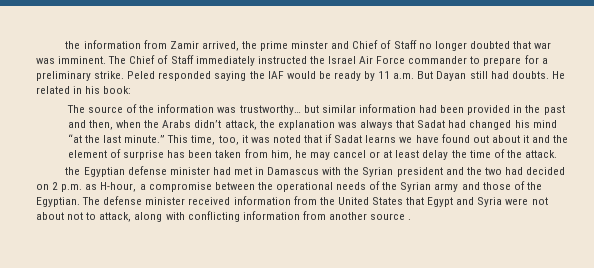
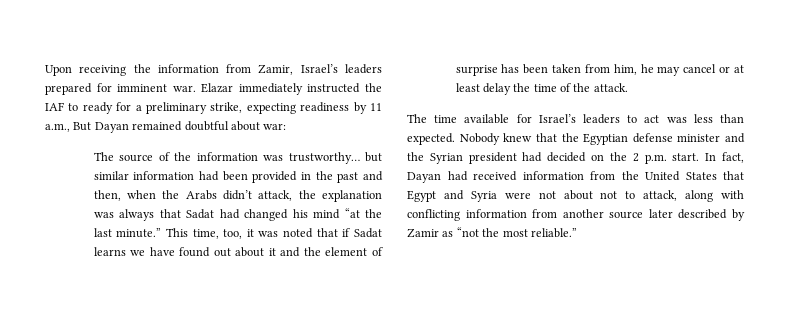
- the information from Zamir arrived, the prime minster and Chief of Staff no longer doubted that war was imminent. The Chief of Staff immediately instructed the Israel Air Force commander to prepare for a preliminary strike. Peled responded saying the IAF would be ready by 11 a.m. But Dayan still had doubts. He related in his book:
+ Upon receiving the information from Zamir, Israel’s leaders prepared for imminent war. Elazar immediately instructed the IAF to ready for a preliminary strike, expecting readiness by 11 a.m., But Dayan remained doubtful about war:
- the Egyptian defense minister had met in Damascus with the Syrian president and the two had decided on 2 p.m. as H-hour, a compromise between the operational needs of the Syrian army and those of the Egyptian. The defense minister received information from the United States that Egypt and Syria were not about not to attack, along with conflicting information from another source .
+ The time available for Israel’s leaders to act was less than expected. Nobody knew that the Egyptian defense minister and the Syrian president had decided on the 2 p.m. start. In fact, Dayan had received information from the United States that Egypt and Syria were not about not to attack, along with conflicting information from another source later described by Zamir as “not the most reliable.”

